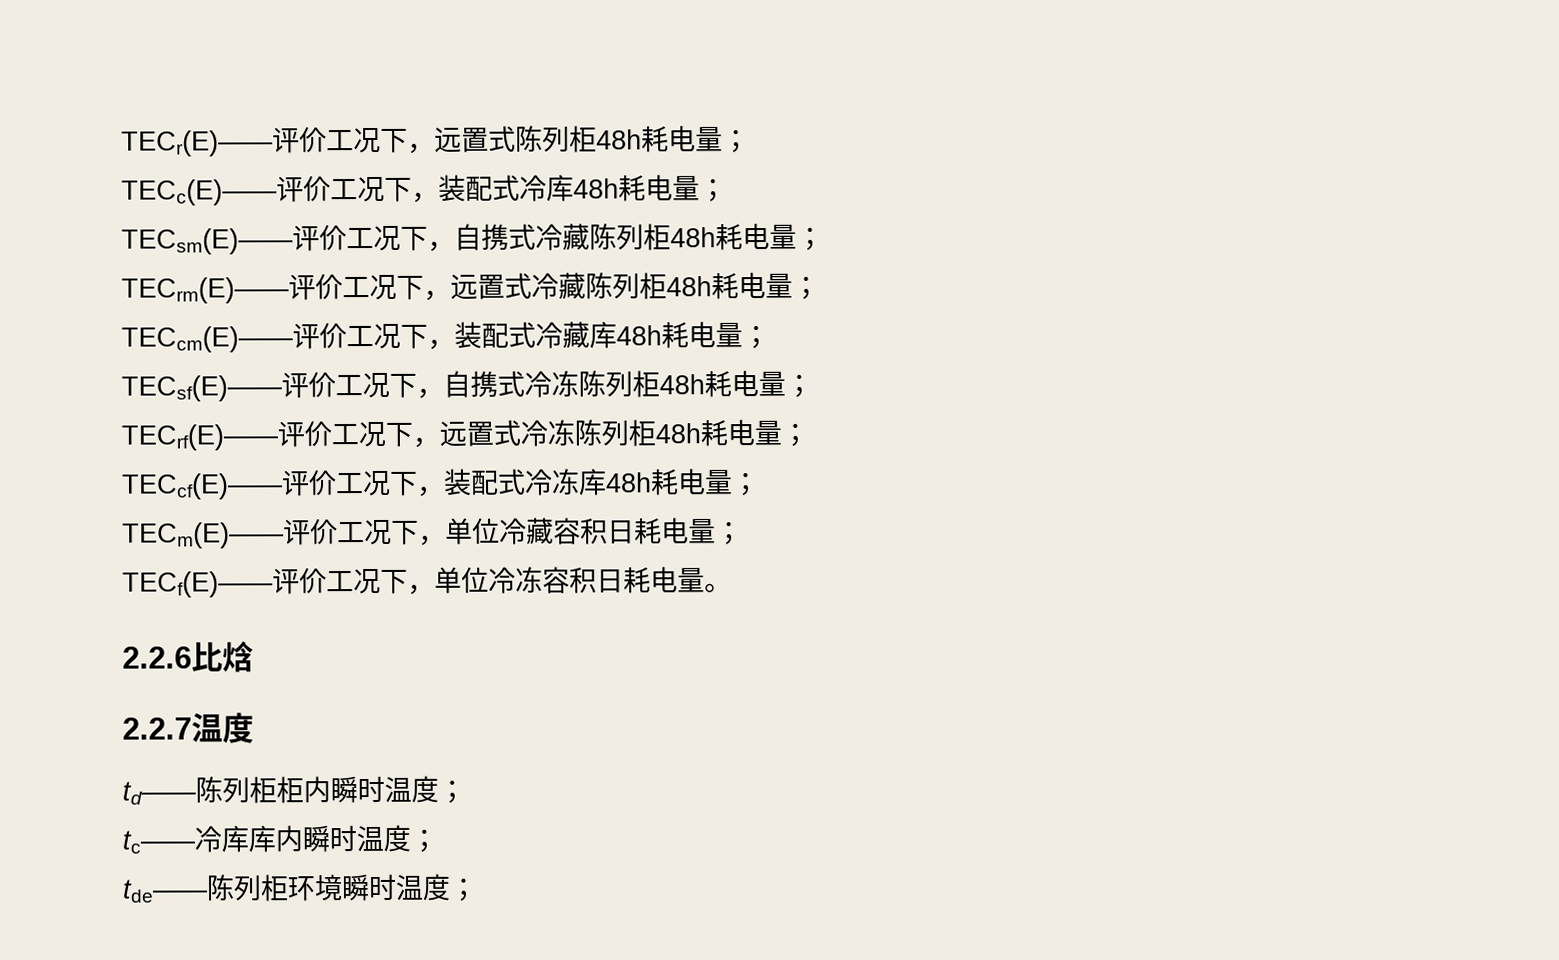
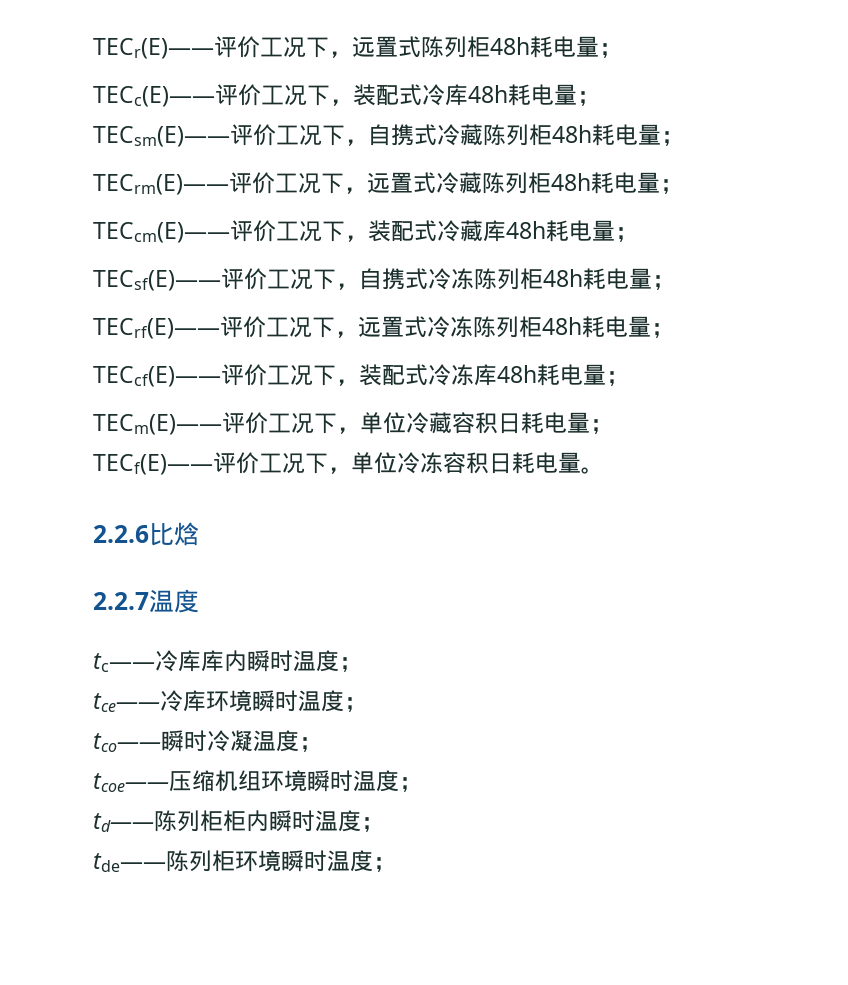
+ tc——冷库库内瞬时温度；
+ tce——冷库环境瞬时温度；
+ tco——瞬时冷凝温度；
+ tcoe——压缩机组环境瞬时温度；
  td——陈列柜柜内瞬时温度；
- tc——冷库库内瞬时温度；

